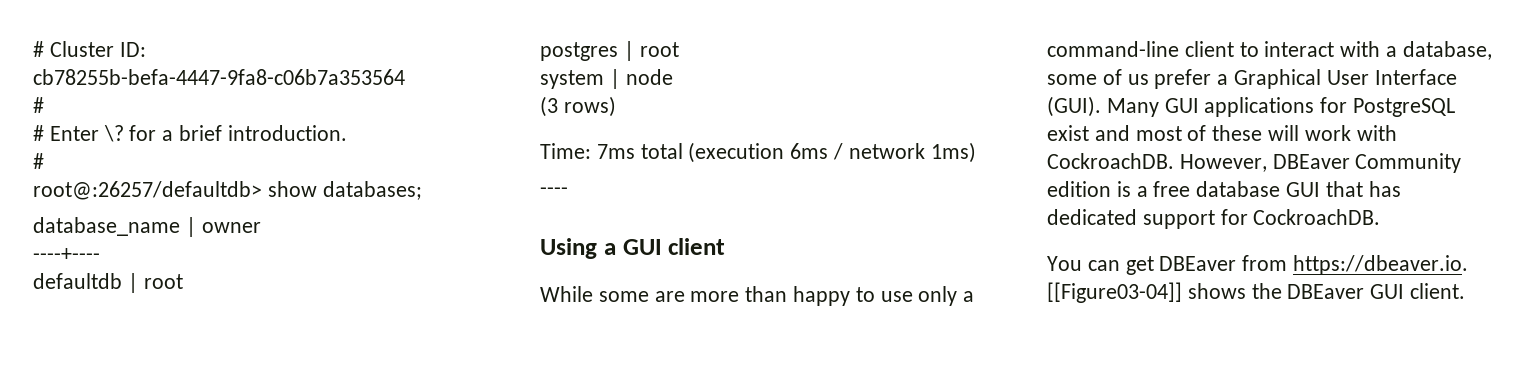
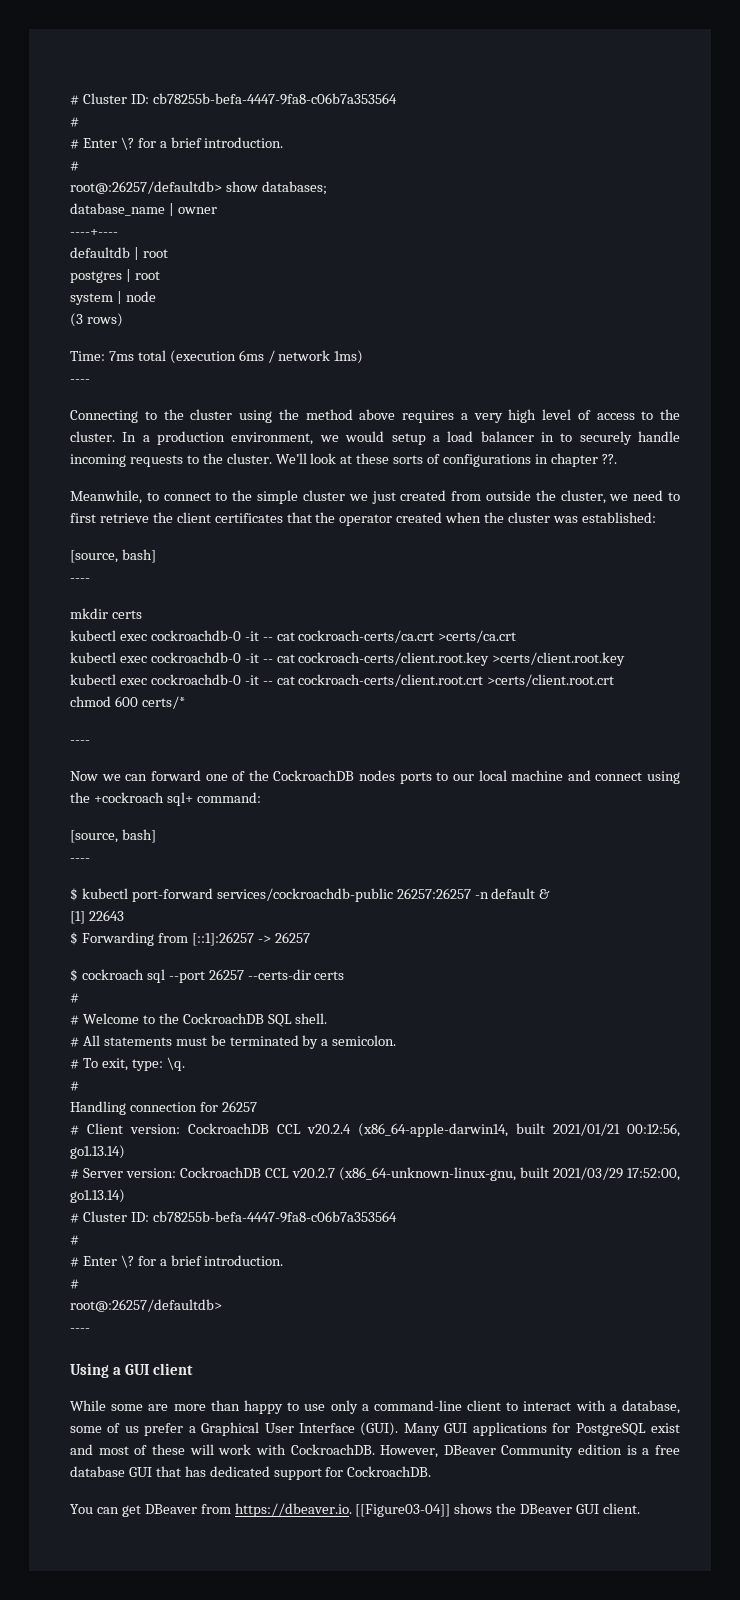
+ Connecting to the cluster using the method above requires a very high level of access to the cluster. In a production environment, we would setup a load balancer in to securely handle incoming requests to the cluster. We’ll look at these sorts of configurations in chapter ??.
+ Meanwhile, to connect to the simple cluster we just created from outside the cluster, we need to first retrieve the client certificates that the operator created when the cluster was established:
+ [source, bash]
+ ----
+ mkdir certs
+ kubectl exec cockroachdb-0 -it -- cat cockroach-certs/ca.crt >certs/ca.crt
+ kubectl exec cockroachdb-0 -it -- cat cockroach-certs/client.root.key >certs/client.root.key
+ kubectl exec cockroachdb-0 -it -- cat cockroach-certs/client.root.crt >certs/client.root.crt
+ chmod 600 certs/*
+ ----
+ Now we can forward one of the CockroachDB nodes ports to our local machine and connect using the +cockroach sql+ command:
+ [source, bash]
+ ----
+ $ kubectl port-forward services/cockroachdb-public 26257:26257 -n default &
+ [1] 22643
+ $ Forwarding from [::1]:26257 -> 26257
+ $ cockroach sql --port 26257 --certs-dir certs
+ #
+ # Welcome to the CockroachDB SQL shell.
+ # All statements must be terminated by a semicolon.
+ # To exit, type: \q.
+ #
+ Handling connection for 26257
+ # Client version: CockroachDB CCL v20.2.4 (x86_64-apple-darwin14, built 2021/01/21 00:12:56, go1.13.14)
+ # Server version: CockroachDB CCL v20.2.7 (x86_64-unknown-linux-gnu, built 2021/03/29 17:52:00, go1.13.14)
+ # Cluster ID: cb78255b-befa-4447-9fa8-c06b7a353564
+ #
+ # Enter \? for a brief introduction.
+ #
+ root@:26257/defaultdb>
+ ----
- However, DBEaver Community edition is a free database GUI that has dedicated support for CockroachDB.
+ However, DBeaver Community edition is a free database GUI that has dedicated support for CockroachDB.
- You can get DBEaver from https://dbeaver.io. [[Figure03-04]] shows the DBEaver GUI client.
+ You can get DBeaver from https://dbeaver.io. [[Figure03-04]] shows the DBeaver GUI client.

